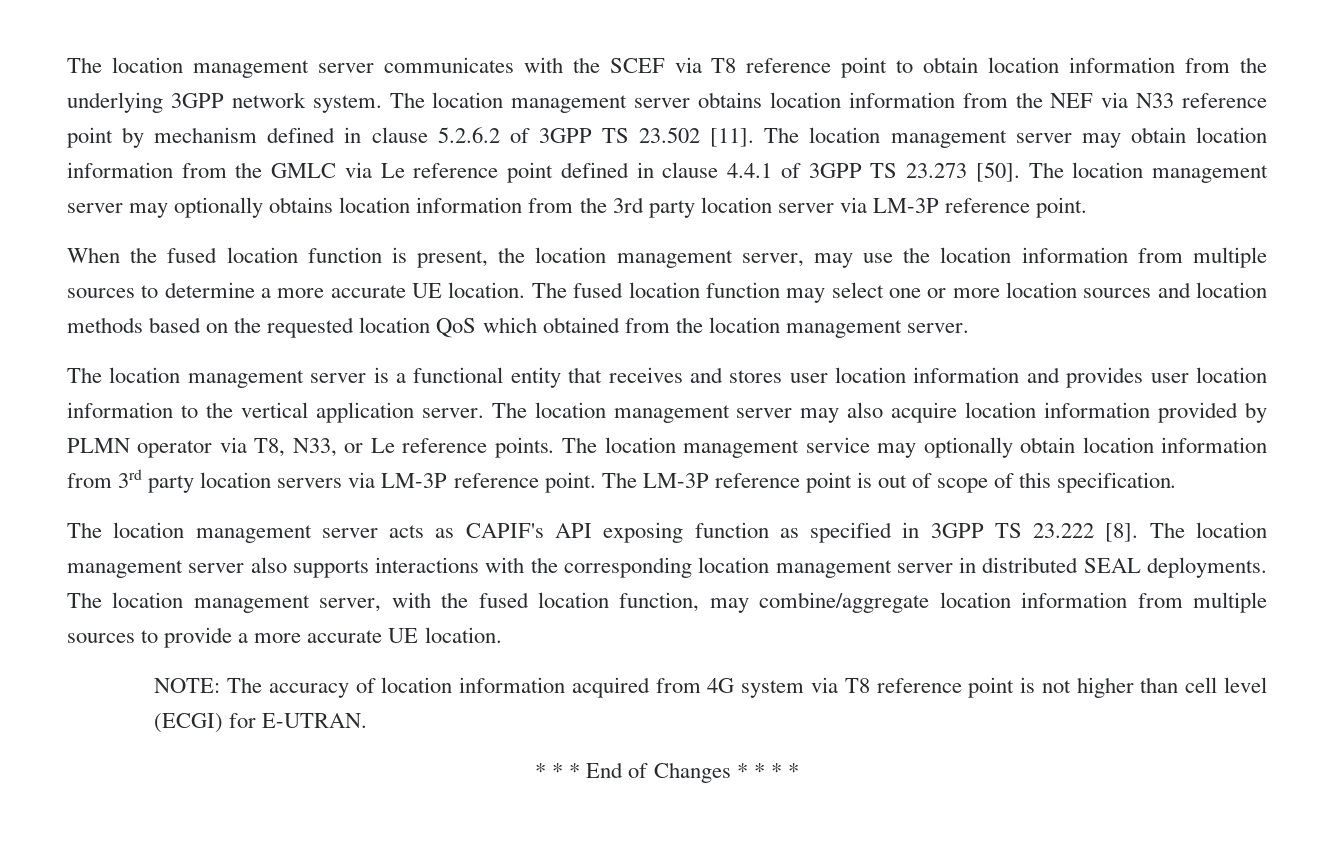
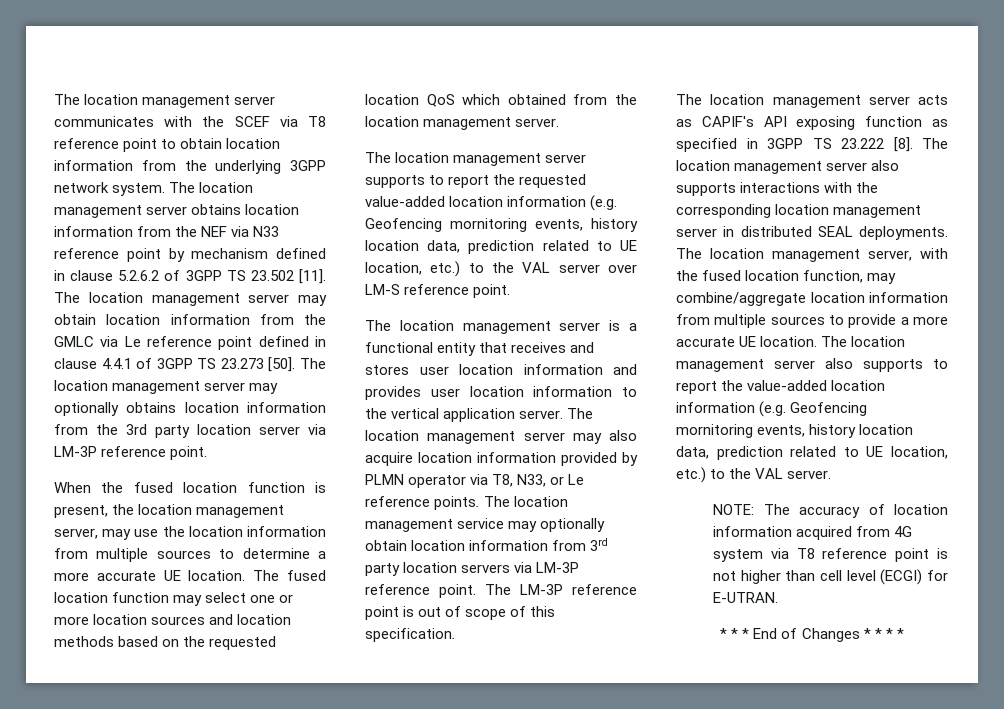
+ The location management server supports to report the requested value-added location information (e.g. Geofencing mornitoring events, history location data, prediction related to UE location, etc.) to the VAL server over LM-S reference point.
+ The location management server also supports to report the value-added location information (e.g. Geofencing mornitoring events, history location data, prediction related to UE location, etc.) to the VAL server.

